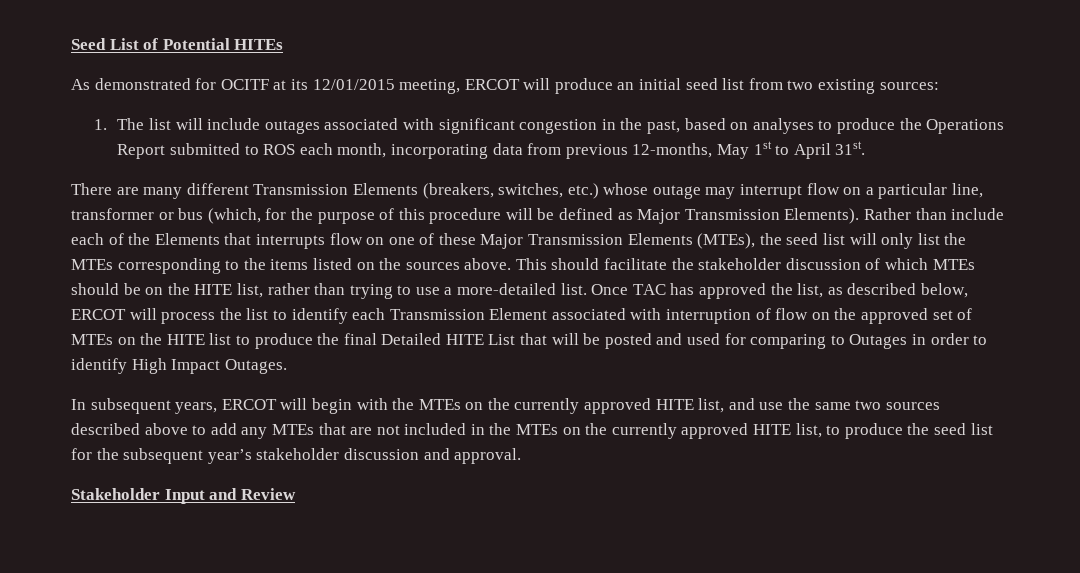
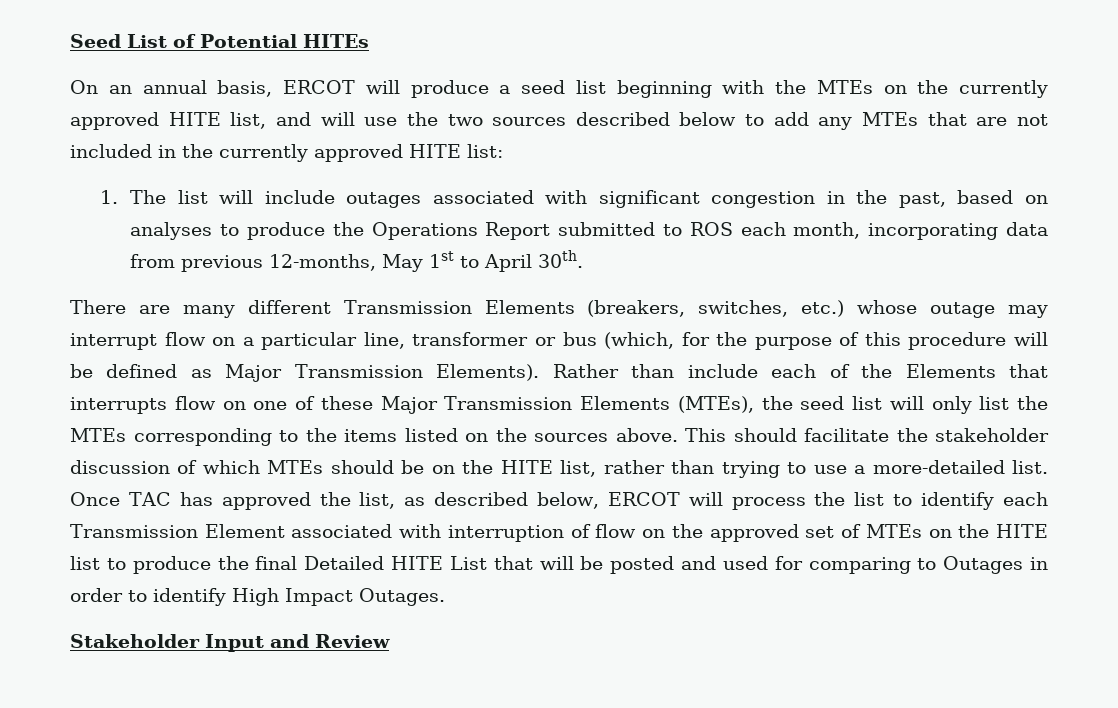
- As demonstrated for OCITF at its 12/01/2015 meeting, ERCOT will produce an initial seed list from two existing sources:
+ On an annual basis, ERCOT will produce a seed list beginning with the MTEs on the currently approved HITE list, and will use the two sources described below to add any MTEs that are not included in the currently approved HITE list:
- 1. The list will include outages associated with significant congestion in the past, based on analyses to produce the Operations Report submitted to ROS each month, incorporating data from previous 12-months, May 1st to April 31st.
+ 1. The list will include outages associated with significant congestion in the past, based on analyses to produce the Operations Report submitted to ROS each month, incorporating data from previous 12-months, May 1st to April 30th.
- In subsequent years, ERCOT will begin with the MTEs on the currently approved HITE list, and use the same two sources described above to add any MTEs that are not included in the MTEs on the currently approved HITE list, to produce the seed list for the subsequent year’s stakeholder discussion and approval.

